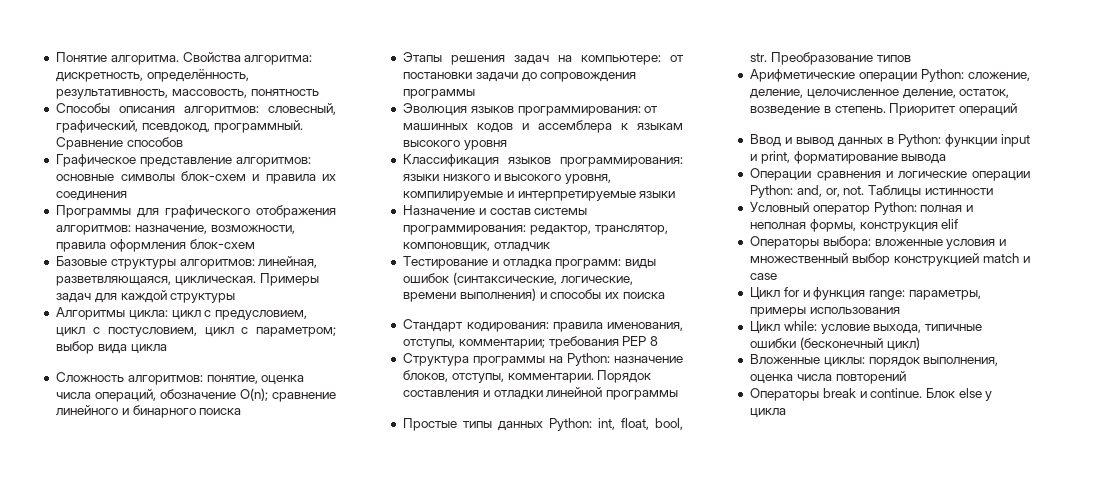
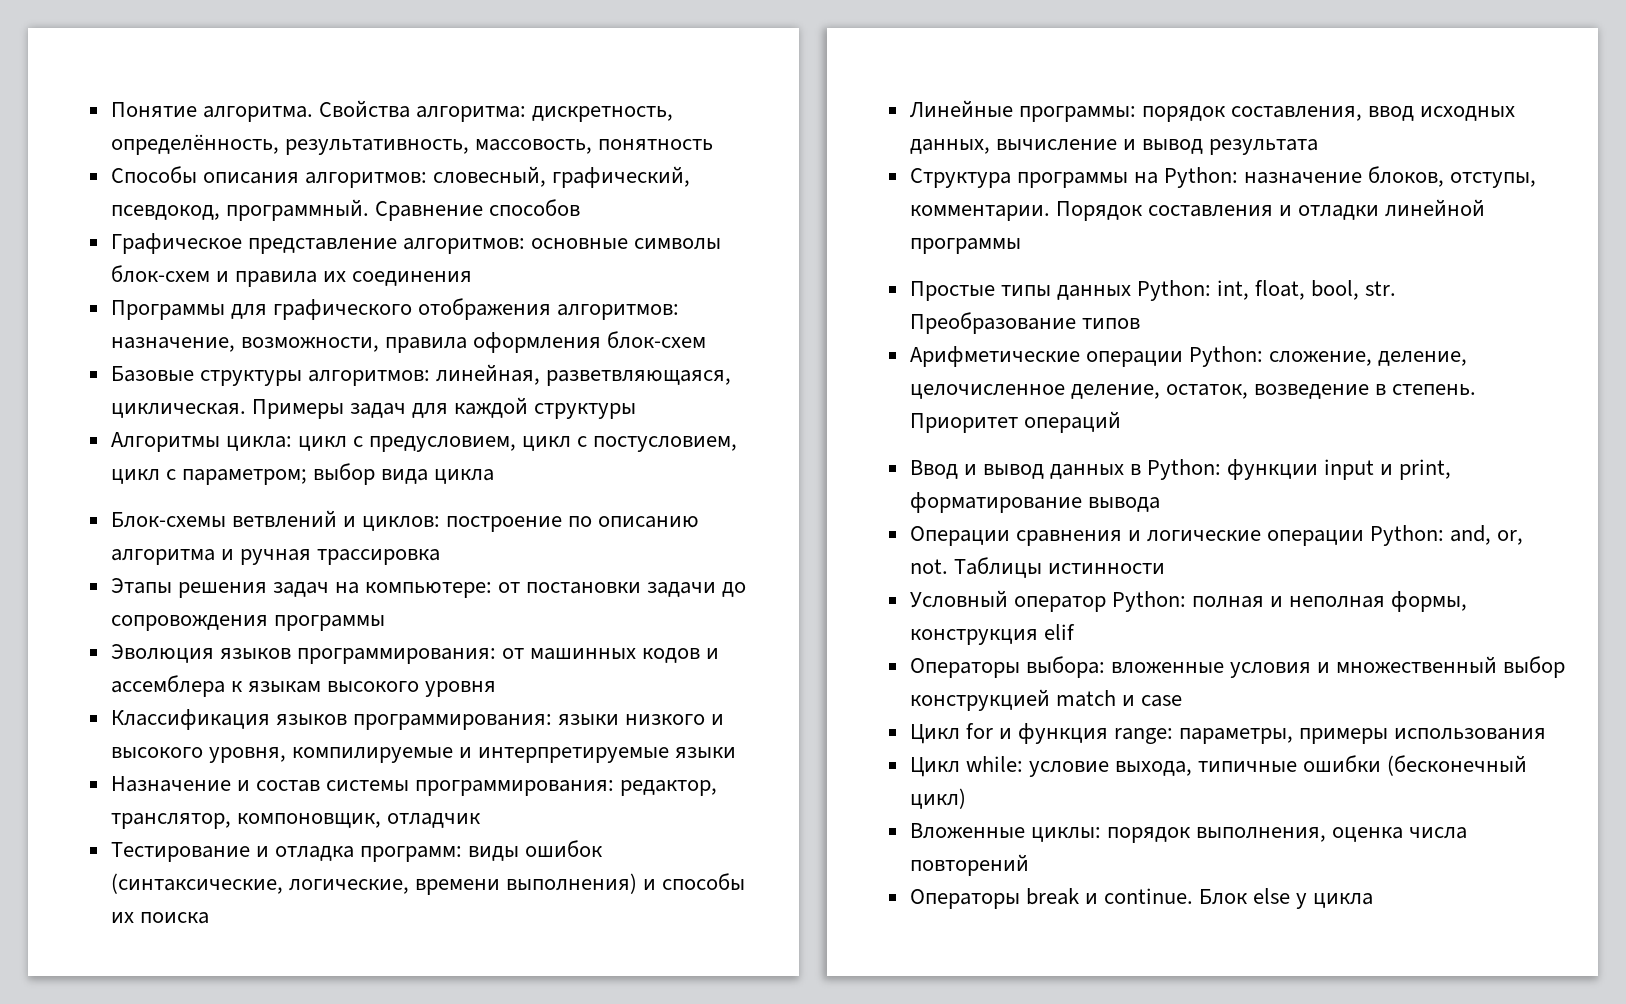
- Сложность алгоритмов: понятие, оценка числа операций, обозначение O(n); сравнение линейного и бинарного поиска
+ Блок-схемы ветвлений и циклов: построение по описанию алгоритма и ручная трассировка
- Стандарт кодирования: правила именования, отступы, комментарии; требования PEP 8
+ Линейные программы: порядок составления, ввод исходных данных, вычисление и вывод результата

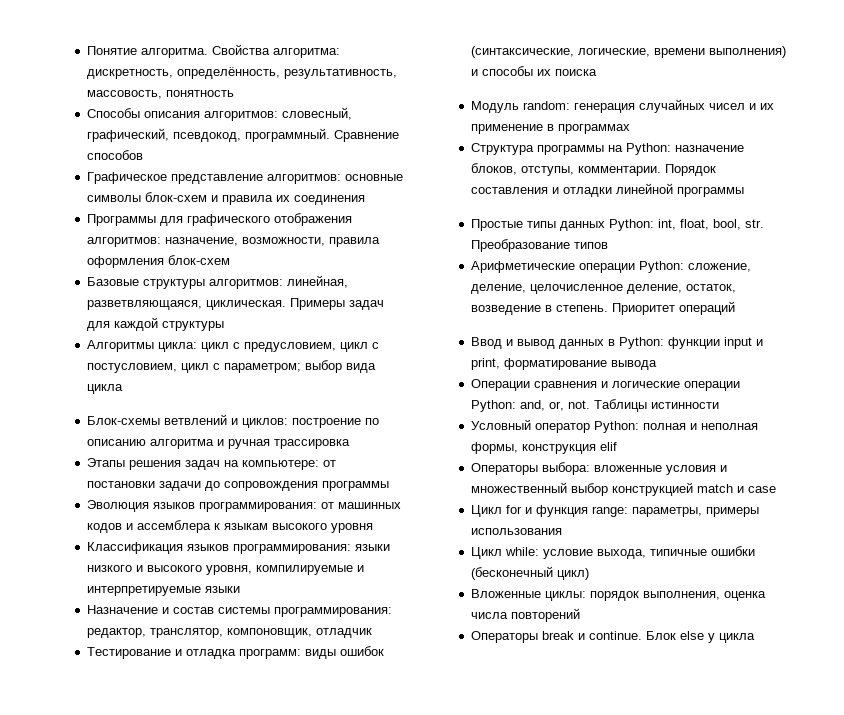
- Линейные программы: порядок составления, ввод исходных данных, вычисление и вывод результата
+ Модуль random: генерация случайных чисел и их применение в программах

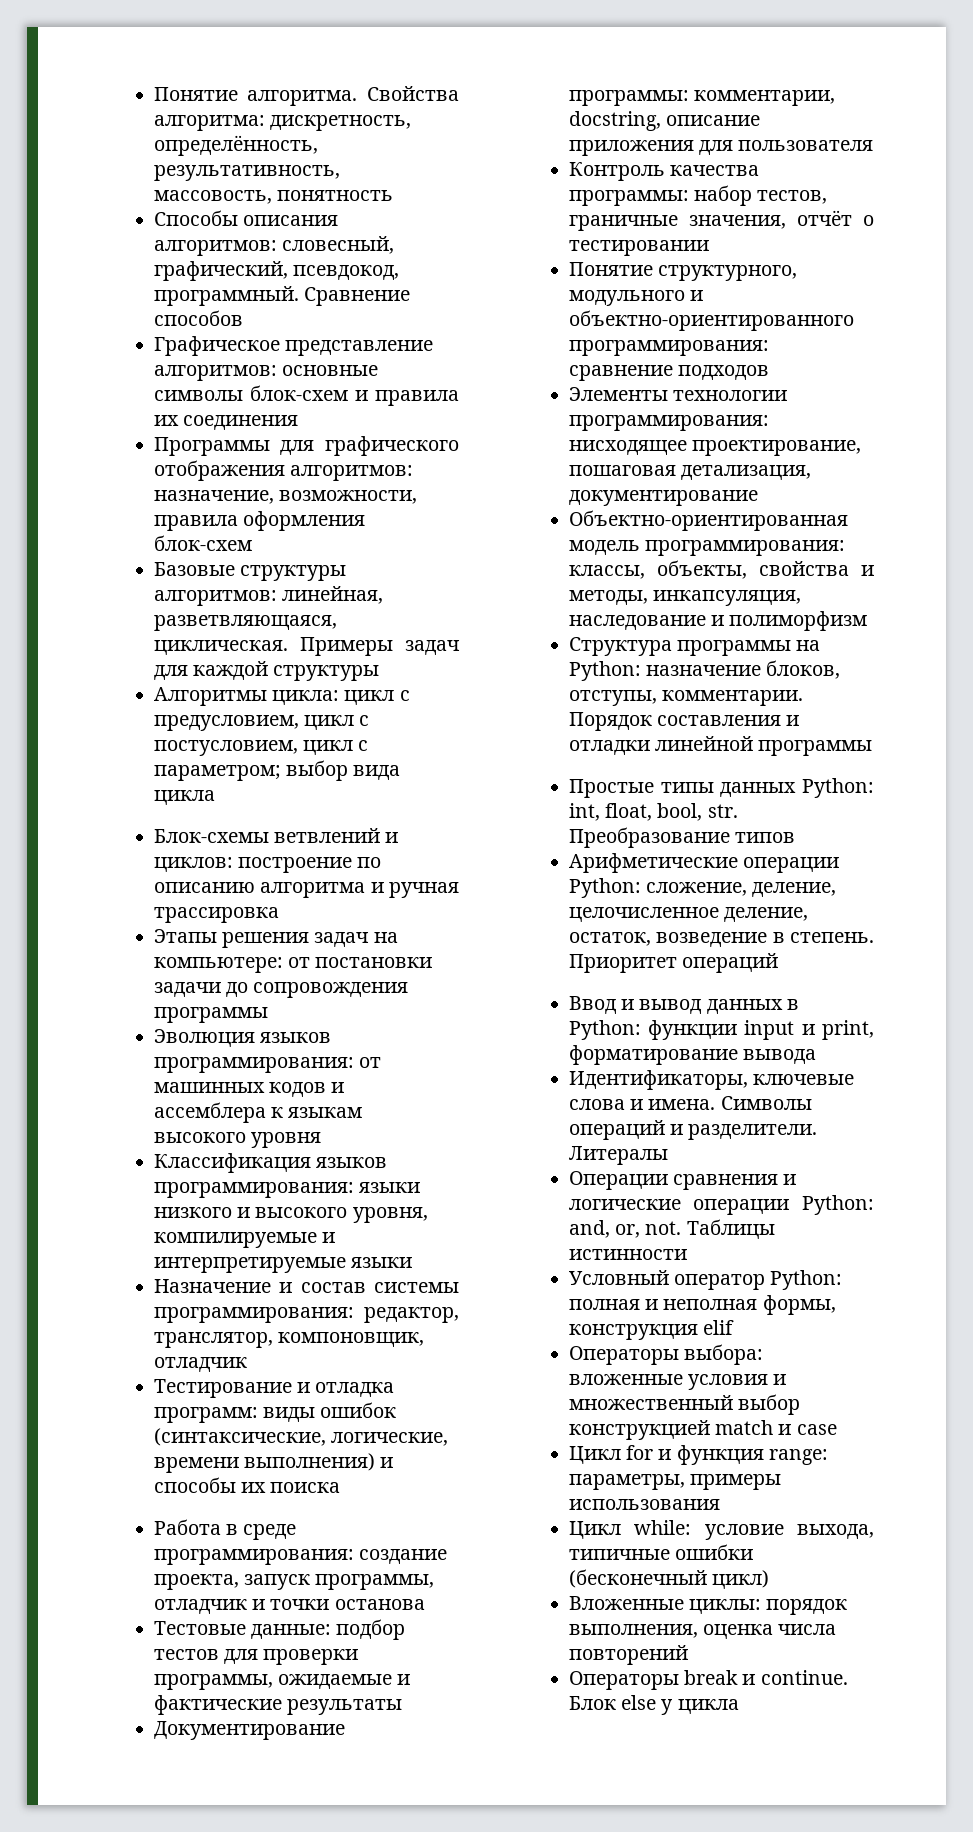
- Модуль random: генерация случайных чисел и их применение в программах
+ Работа в среде программирования: создание проекта, запуск программы, отладчик и точки останова
+ Тестовые данные: подбор тестов для проверки программы, ожидаемые и фактические результаты
+ Документирование программы: комментарии, docstring, описание приложения для пользователя
+ Контроль качества программы: набор тестов, граничные значения, отчёт о тестировании
+ Понятие структурного, модульного и объектно-ориентированного программирования: сравнение подходов
+ Элементы технологии программирования: нисходящее проектирование, пошаговая детализация, документирование
+ Объектно-ориентированная модель программирования: классы, объекты, свойства и методы, инкапсуляция, наследование и полиморфизм
+ Идентификаторы, ключевые слова и имена. Символы операций и разделители. Литералы

